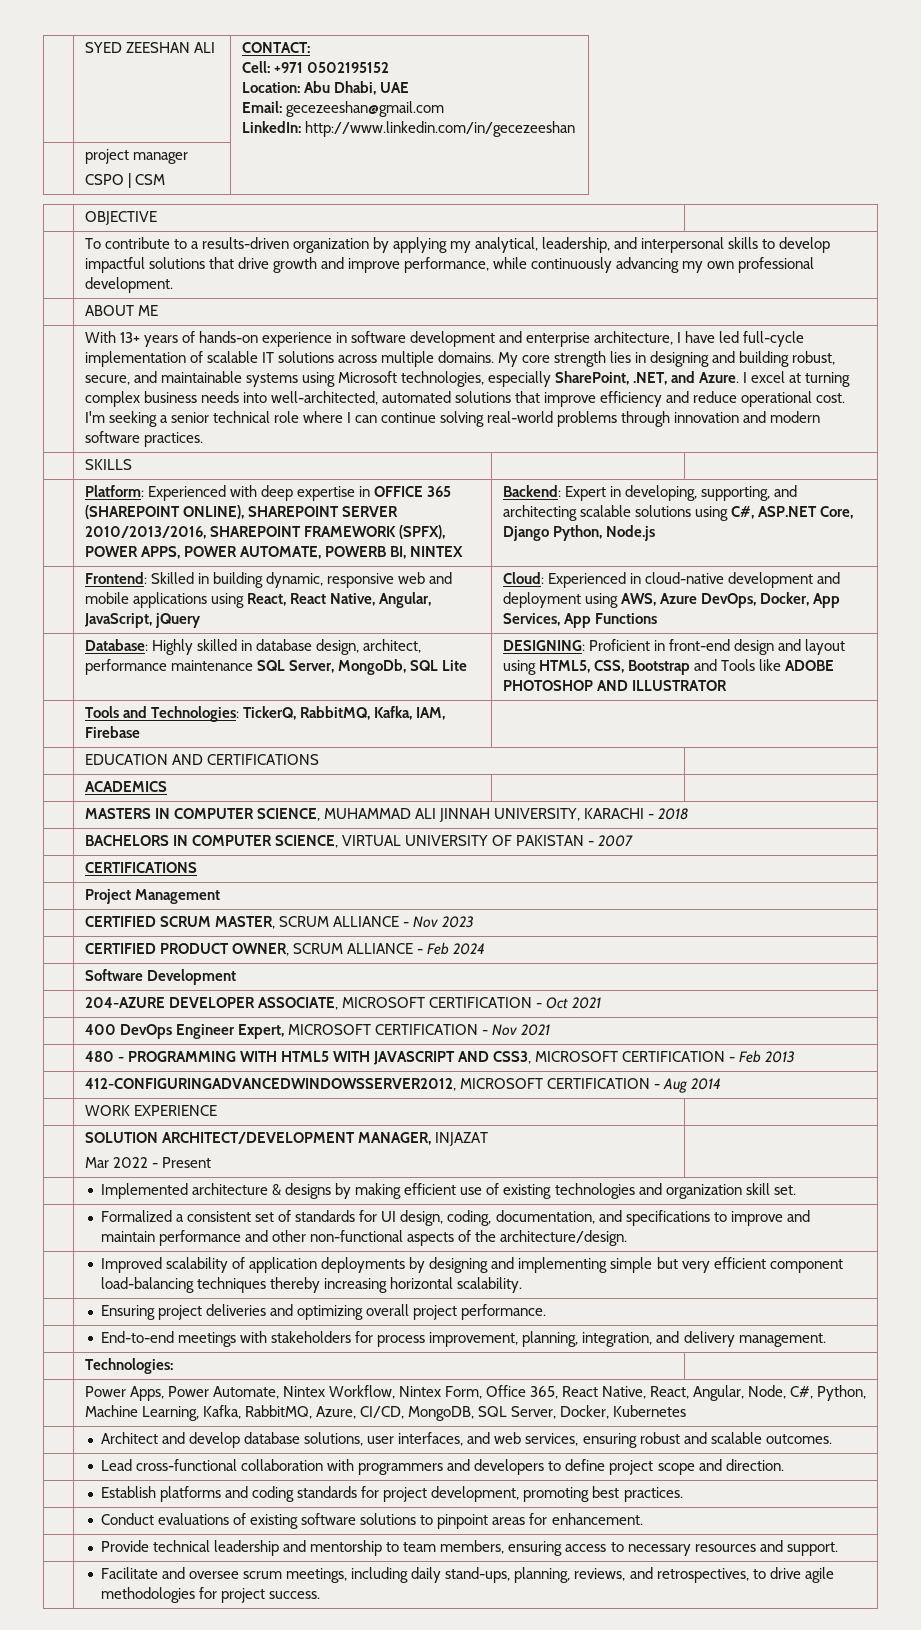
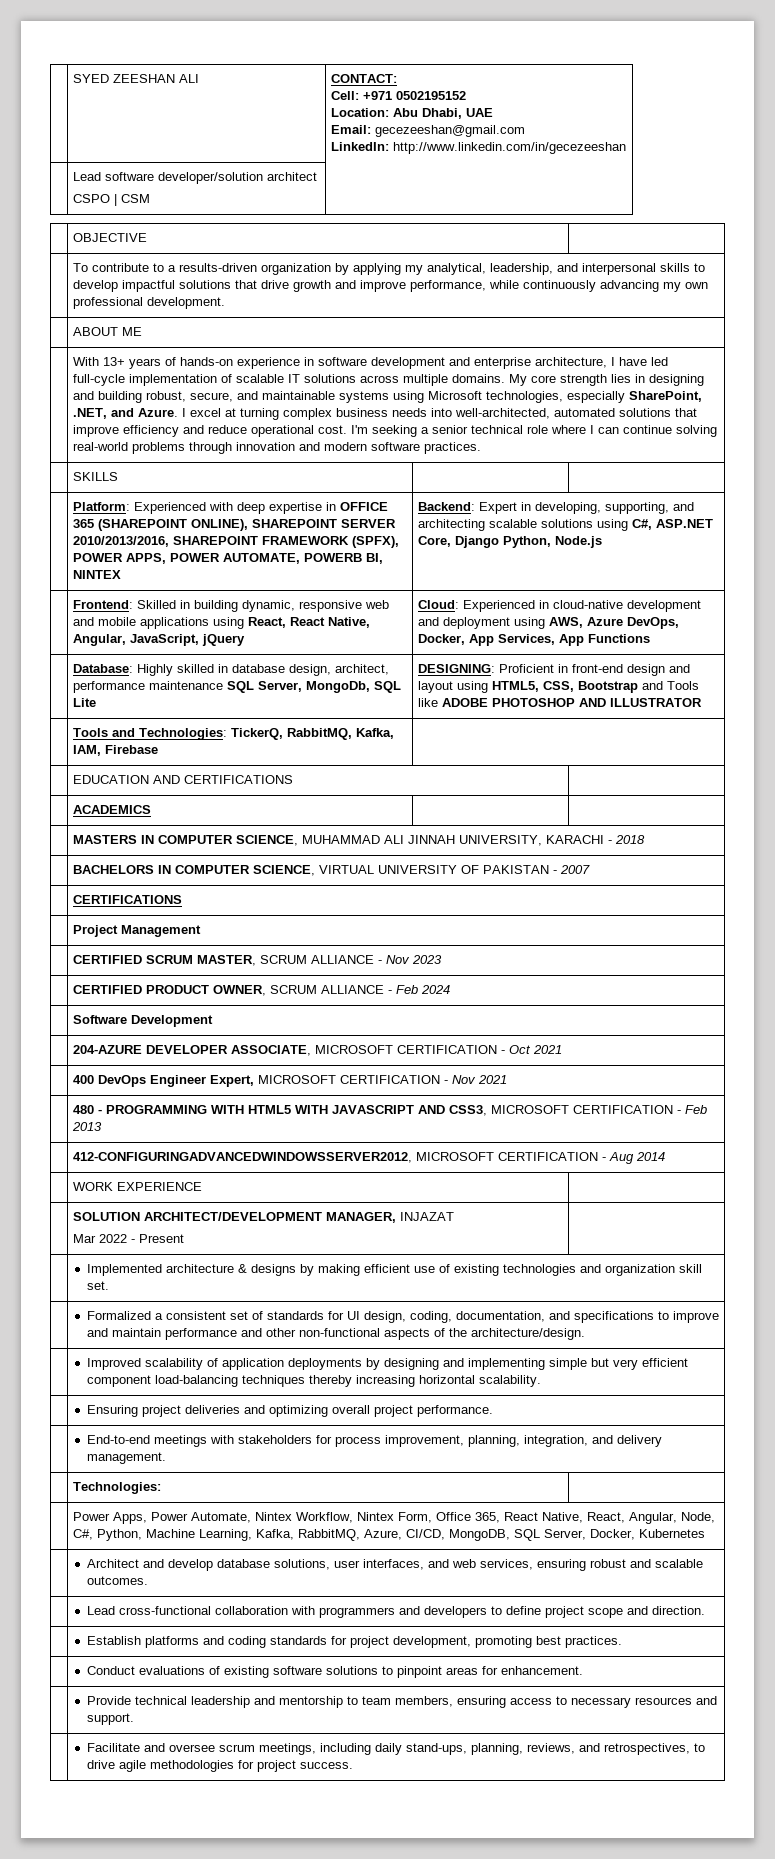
- | project manager
+ | Lead software developer/solution architect

